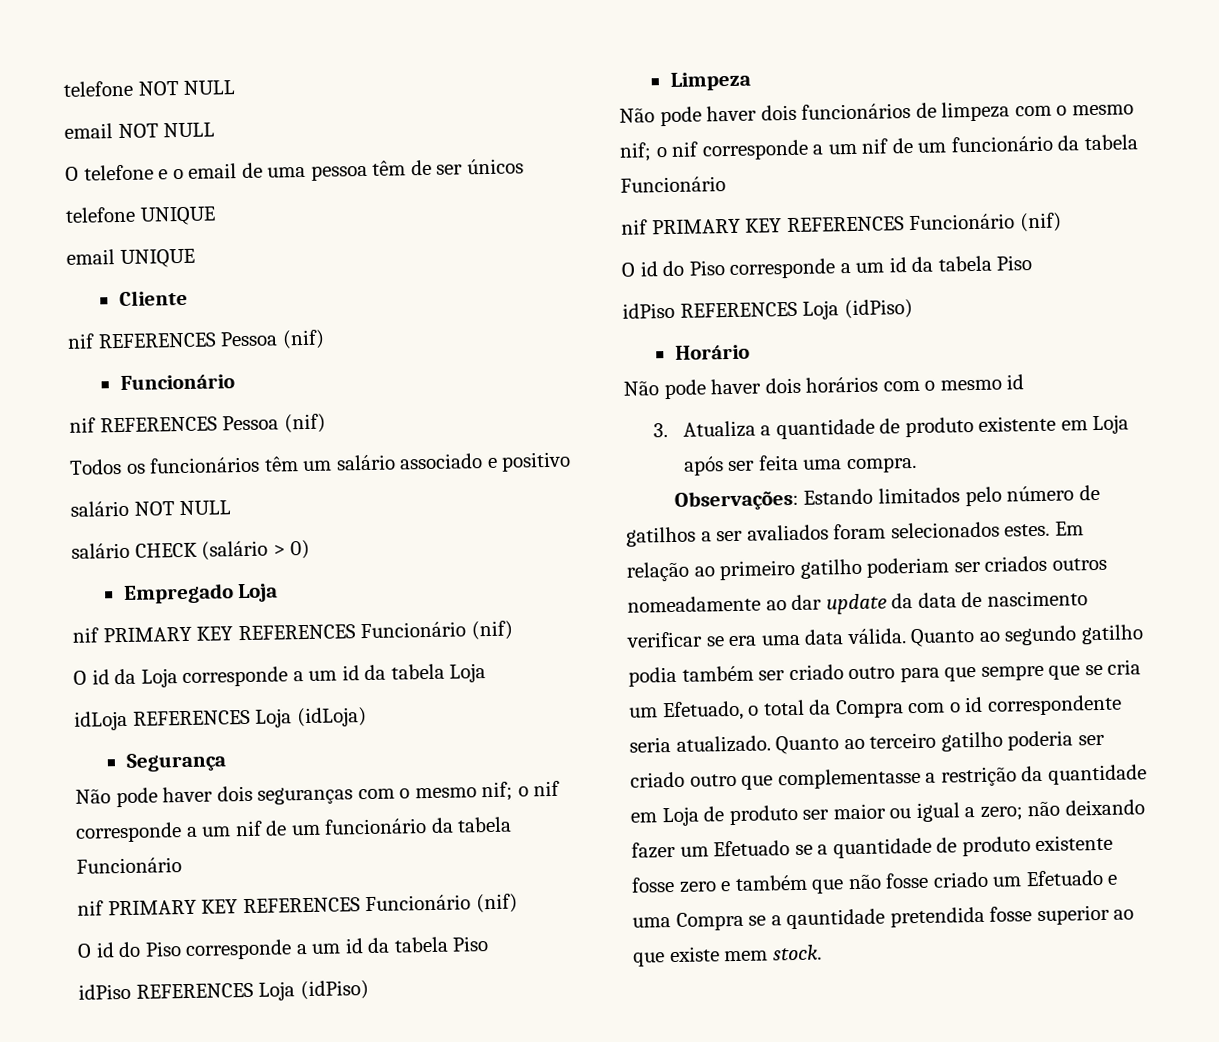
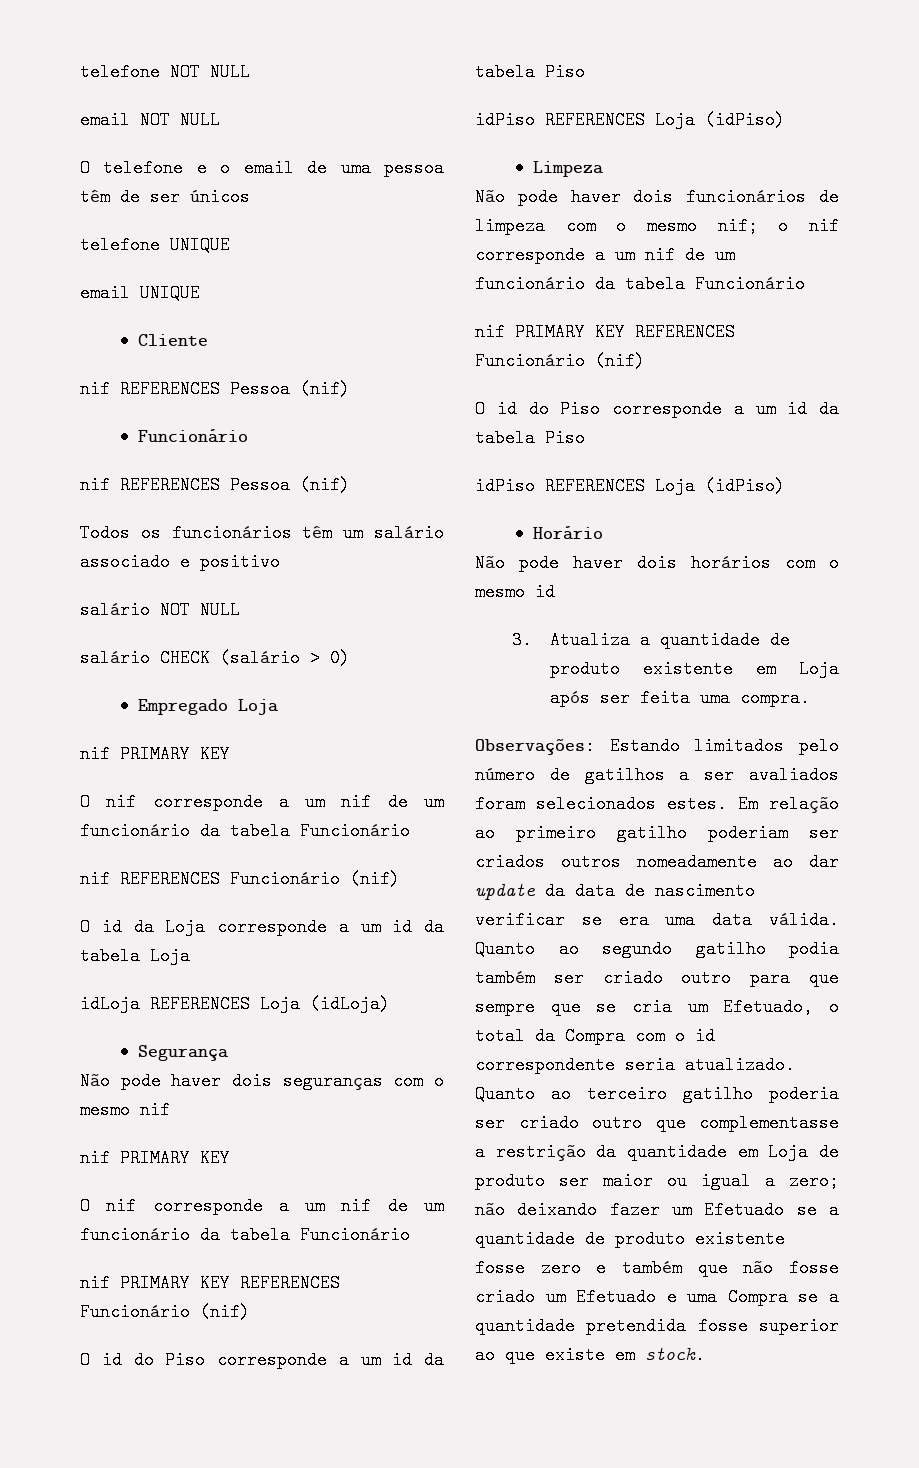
  Empregado Loja
- nif PRIMARY KEY REFERENCES Funcionário (nif)
+ nif PRIMARY KEY
+ O nif corresponde a um nif de um funcionário da tabela Funcionário
+ nif REFERENCES Funcionário (nif)
- Não pode haver dois seguranças com o mesmo nif; o nif corresponde a um nif de um funcionário da tabela Funcionário
+ Não pode haver dois seguranças com o mesmo nif
+ nif PRIMARY KEY
+ O nif corresponde a um nif de um funcionário da tabela Funcionário
- Quanto ao terceiro gatilho poderia ser criado outro que complementasse a restrição da quantidade em Loja de produto ser maior ou igual a zero; não deixando fazer um Efetuado se a quantidade de produto existente fosse zero e também que não fosse criado um Efetuado e uma Compra se a qauntidade pretendida fosse superior ao que existe mem stock.
+ Quanto ao terceiro gatilho poderia ser criado outro que complementasse a restrição da quantidade em Loja de produto ser maior ou igual a zero; não deixando fazer um Efetuado se a quantidade de produto existente fosse zero e também que não fosse criado um Efetuado e uma Compra se a quantidade pretendida fosse superior ao que existe em stock.

